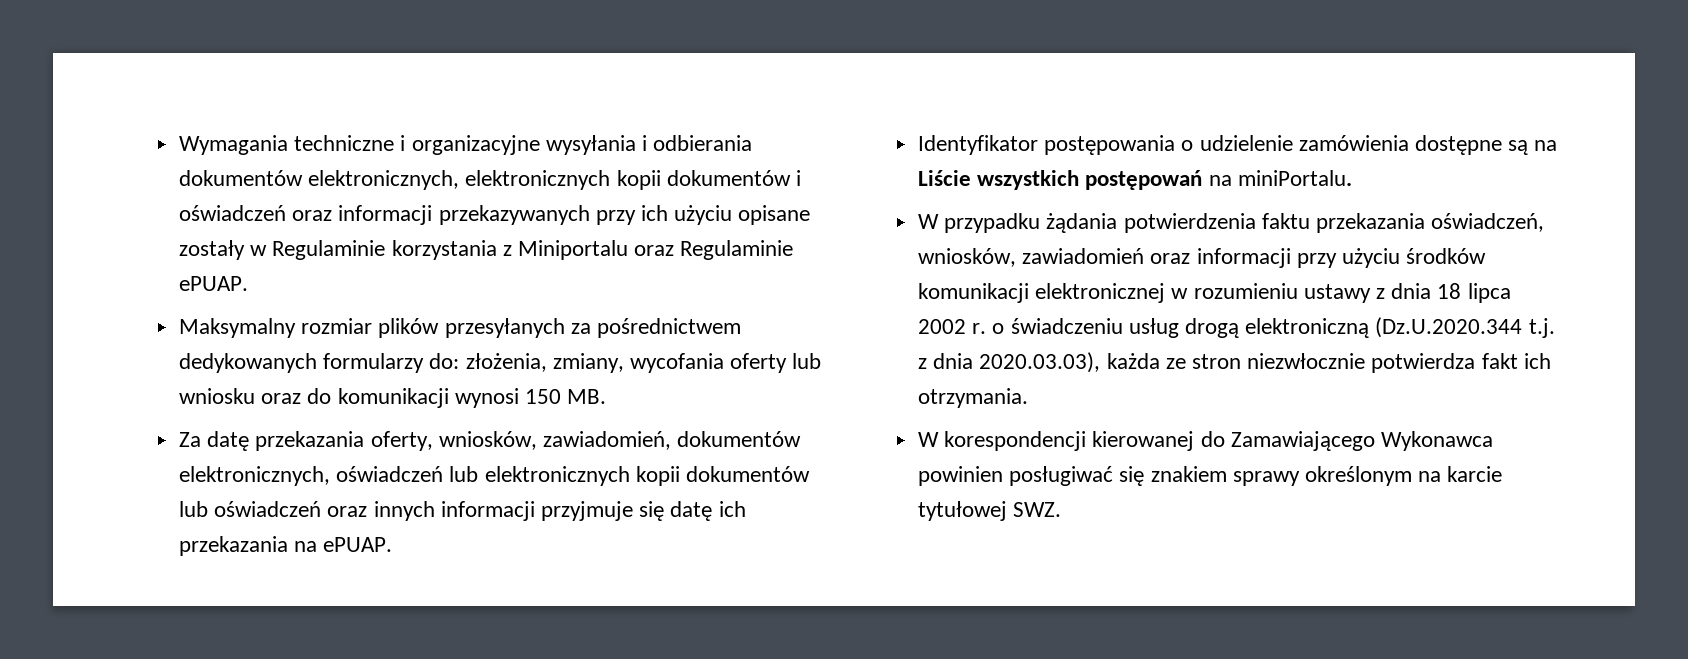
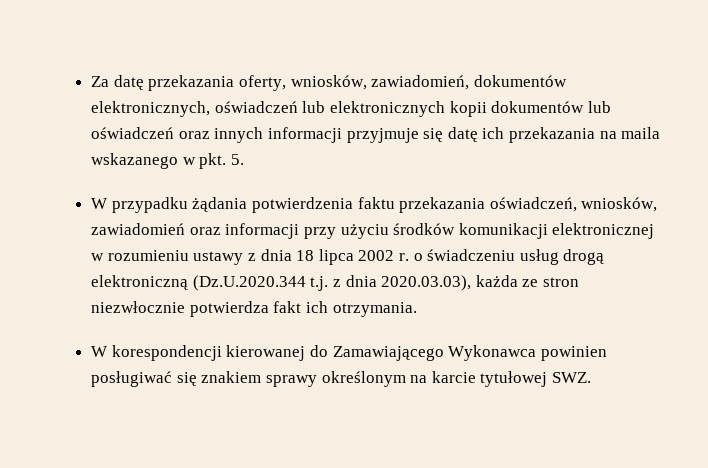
- Wymagania techniczne i organizacyjne wysyłania i odbierania dokumentów elektronicznych, elektronicznych kopii dokumentów i oświadczeń oraz informacji przekazywanych przy ich użyciu opisane zostały w Regulaminie korzystania z Miniportalu oraz Regulaminie ePUAP.
- Maksymalny rozmiar plików przesyłanych za pośrednictwem dedykowanych formularzy do: złożenia, zmiany, wycofania oferty lub wniosku oraz do komunikacji wynosi 150 MB.
- Za datę przekazania oferty, wniosków, zawiadomień, dokumentów elektronicznych, oświadczeń lub elektronicznych kopii dokumentów lub oświadczeń oraz innych informacji przyjmuje się datę ich przekazania na ePUAP.
- Identyfikator postępowania o udzielenie zamówienia dostępne są na Liście wszystkich postępowań na miniPortalu.
+ Za datę przekazania oferty, wniosków, zawiadomień, dokumentów elektronicznych, oświadczeń lub elektronicznych kopii dokumentów lub oświadczeń oraz innych informacji przyjmuje się datę ich przekazania na maila wskazanego w pkt. 5.

